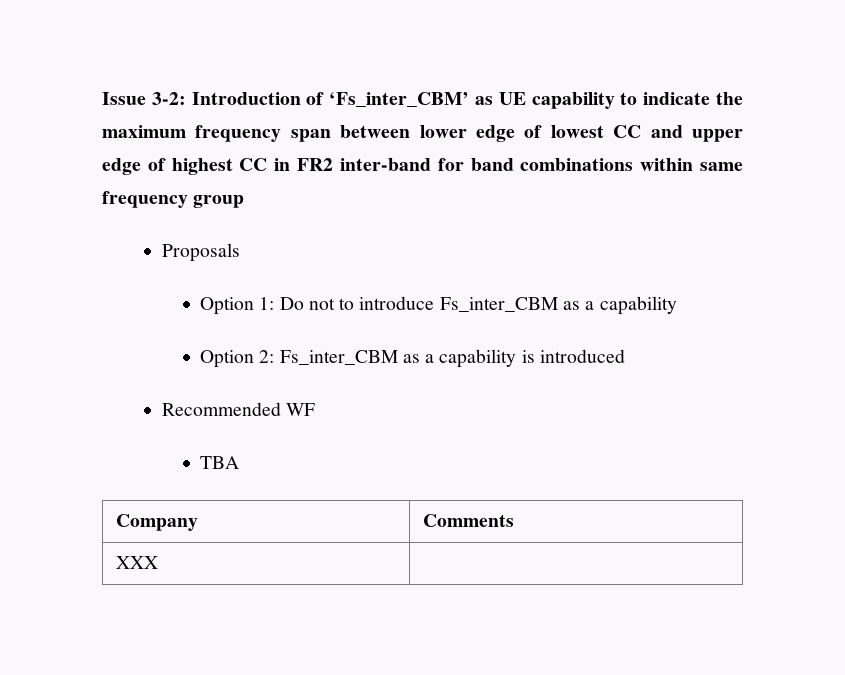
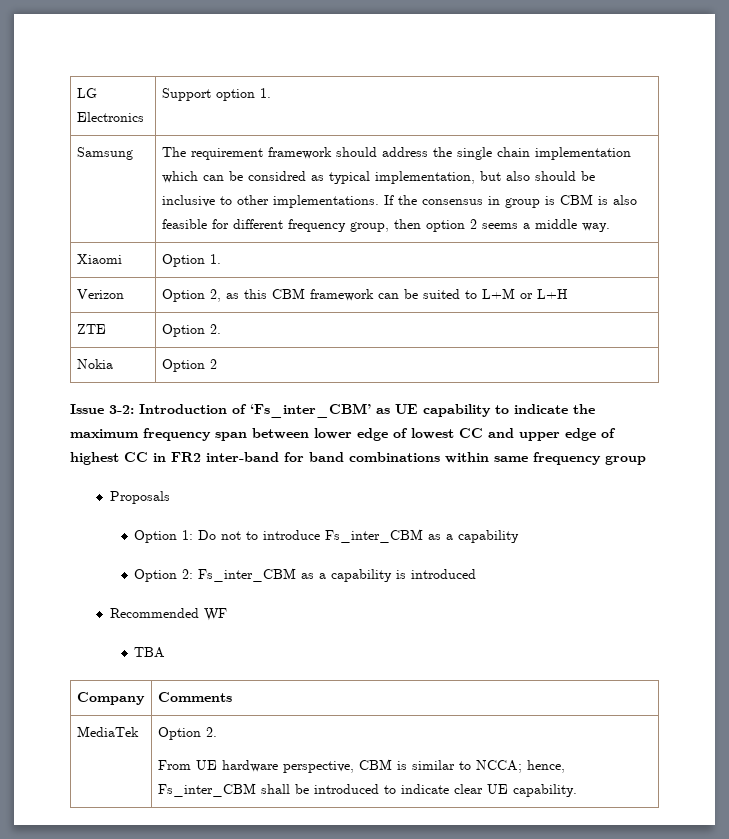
+ LG Electronics | Support option 1.
+ Samsung | The requirement framework should address the single chain implementation which can be considred as typical implementation, but also should be inclusive to other implementations. If the consensus in group is CBM is also feasible for different frequency group, then option 2 seems a middle way.
+ Xiaomi | Option 1.
+ Verizon | Option 2, as this CBM framework can be suited to L+M or L+H
+ ZTE | Option 2.
+ Nokia | Option 2
- XXX |
+ MediaTek | Option 2.
+ From UE hardware perspective, CBM is similar to NCCA; hence, Fs_inter_CBM shall be introduced to indicate clear UE capability.

